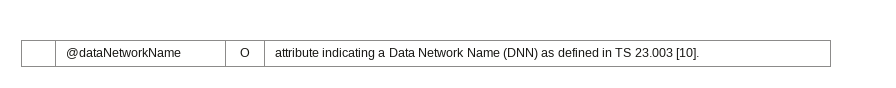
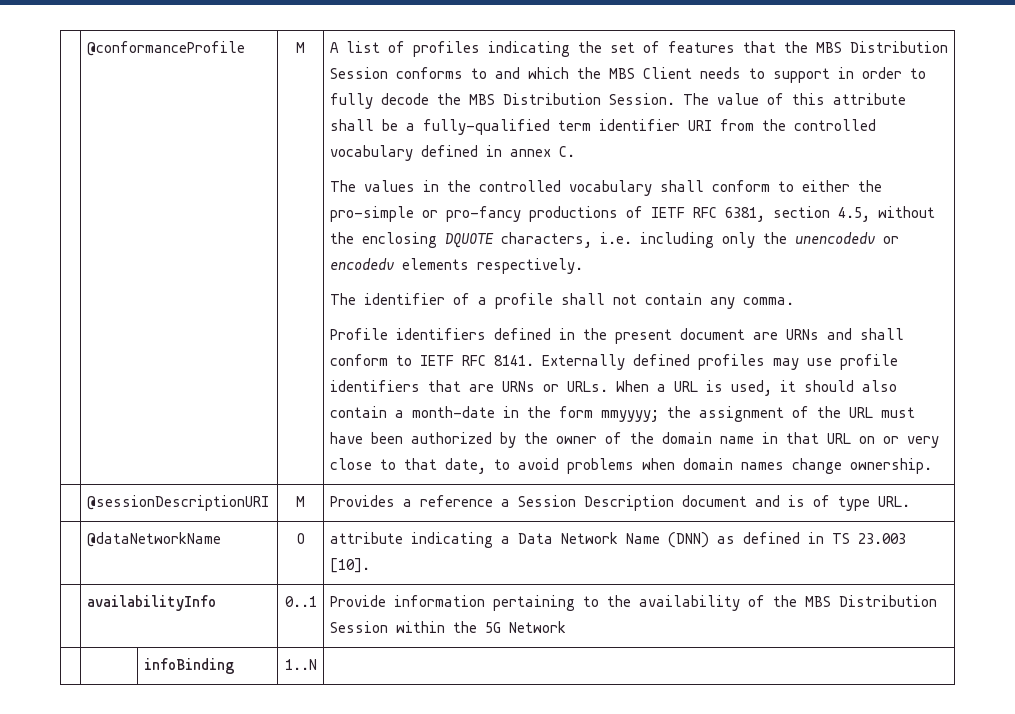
+ @conformanceProfile | M | A list of profiles indicating the set of features that the MBS Distribution Session conforms to and which the MBS Client needs to support in order to fully decode the MBS Distribution Session. The value of this attribute shall be a fully-qualified term identifier URI from the controlled vocabulary defined in annex C.
+ The values in the controlled vocabulary shall conform to either the pro-simple or pro-fancy productions of IETF RFC 6381, section 4.5, without the enclosing DQUOTE characters, i.e. including only the unencodedv or encodedv elements respectively.
+ The identifier of a profile shall not contain any comma.
+ Profile identifiers defined in the present document are URNs and shall conform to IETF RFC 8141. Externally defined profiles may use profile identifiers that are URNs or URLs. When a URL is used, it should also contain a month-date in the form mmyyyy; the assignment of the URL must have been authorized by the owner of the domain name in that URL on or very close to that date, to avoid problems when domain names change ownership.
+ | @sessionDescriptionURI | M | Provides a reference a Session Description document and is of type URL.
+ | availabilityInfo | 0..1 | Provide information pertaining to the availability of the MBS Distribution Session within the 5G Network
+ | | infoBinding | 1..N |

